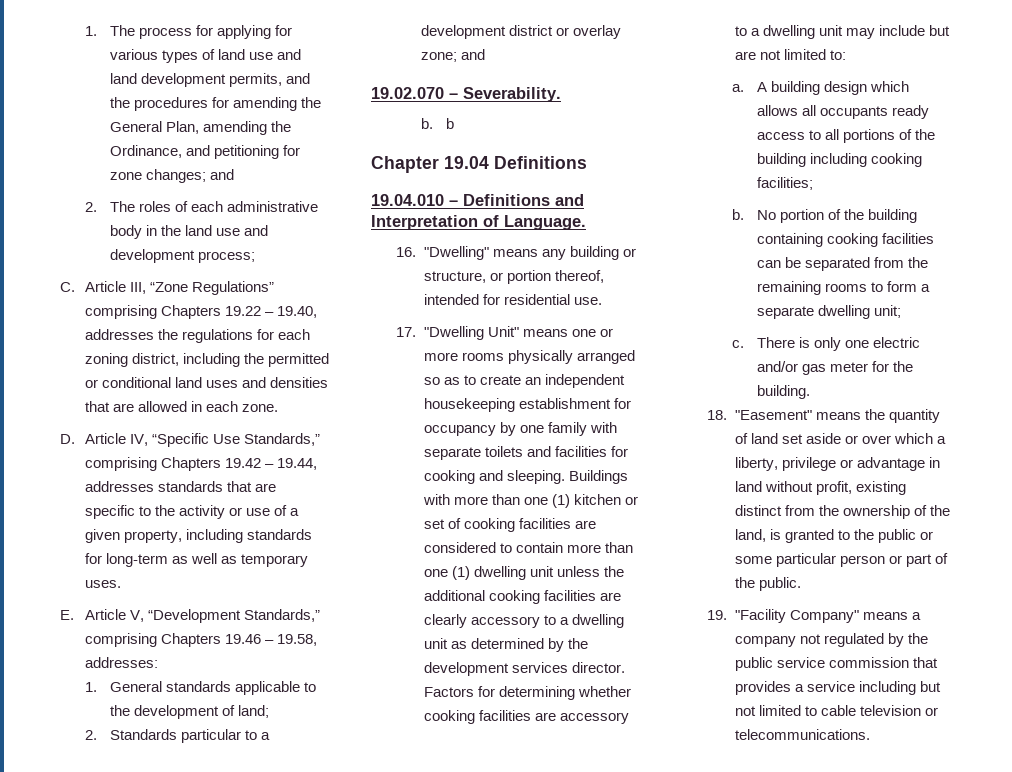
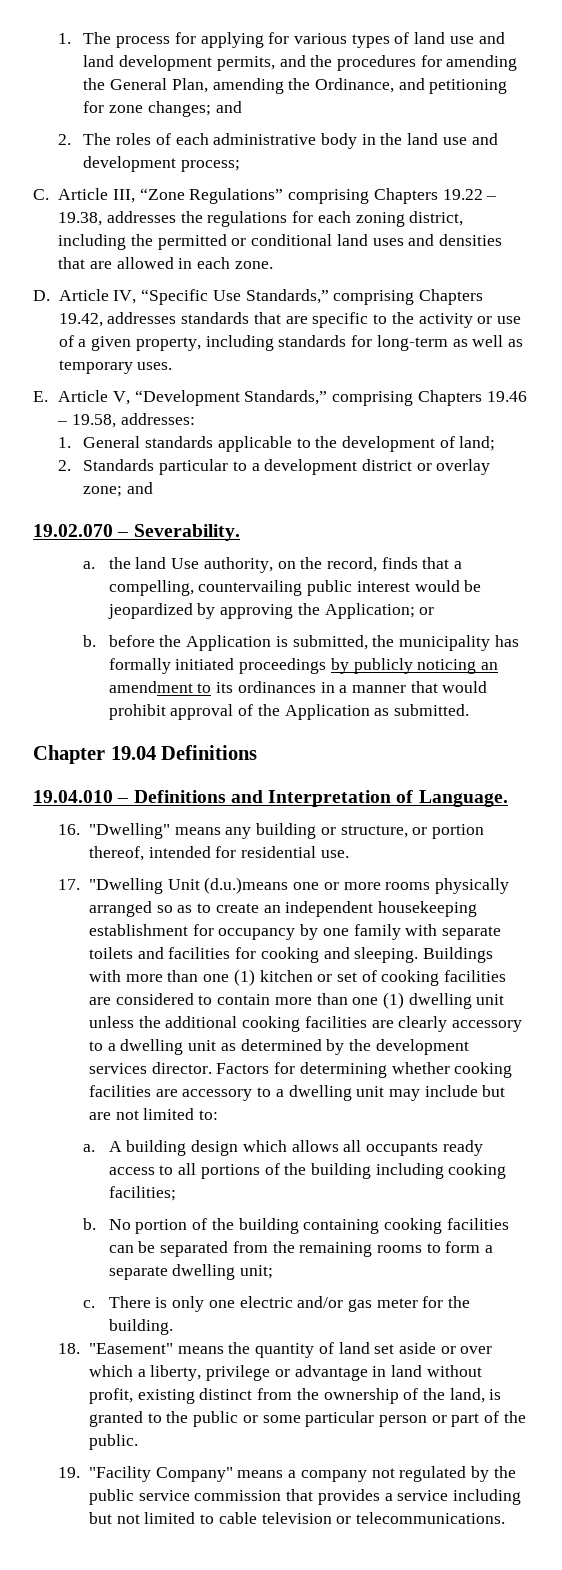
- C. Article III, “Zone Regulations” comprising Chapters 19.22 – 19.40, addresses the regulations for each zoning district, including the permitted or conditional land uses and densities that are allowed in each zone.
+ C. Article III, “Zone Regulations” comprising Chapters 19.22 – 19.38, addresses the regulations for each zoning district, including the permitted or conditional land uses and densities that are allowed in each zone.
- D. Article IV, “Specific Use Standards,” comprising Chapters 19.42 – 19.44, addresses standards that are specific to the activity or use of a given property, including standards for long-term as well as temporary uses.
+ D. Article IV, “Specific Use Standards,” comprising Chapters 19.42, addresses standards that are specific to the activity or use of a given property, including standards for long-term as well as temporary uses.
- b. b
+ a. the land Use authority, on the record, finds that a compelling, countervailing public interest would be jeopardized by approving the Application; or
+ b. before the Application is submitted, the municipality has formally initiated proceedings by publicly noticing an amendment to its ordinances in a manner that would prohibit approval of the Application as submitted.
- 17. "Dwelling Unit" means one or more rooms physically arranged so as to create an independent housekeeping establishment for occupancy by one family with separate toilets and facilities for cooking and sleeping.
+ 17. "Dwelling Unit (d.u.)means one or more rooms physically arranged so as to create an independent housekeeping establishment for occupancy by one family with separate toilets and facilities for cooking and sleeping.

